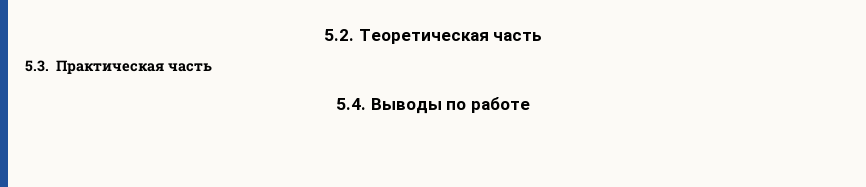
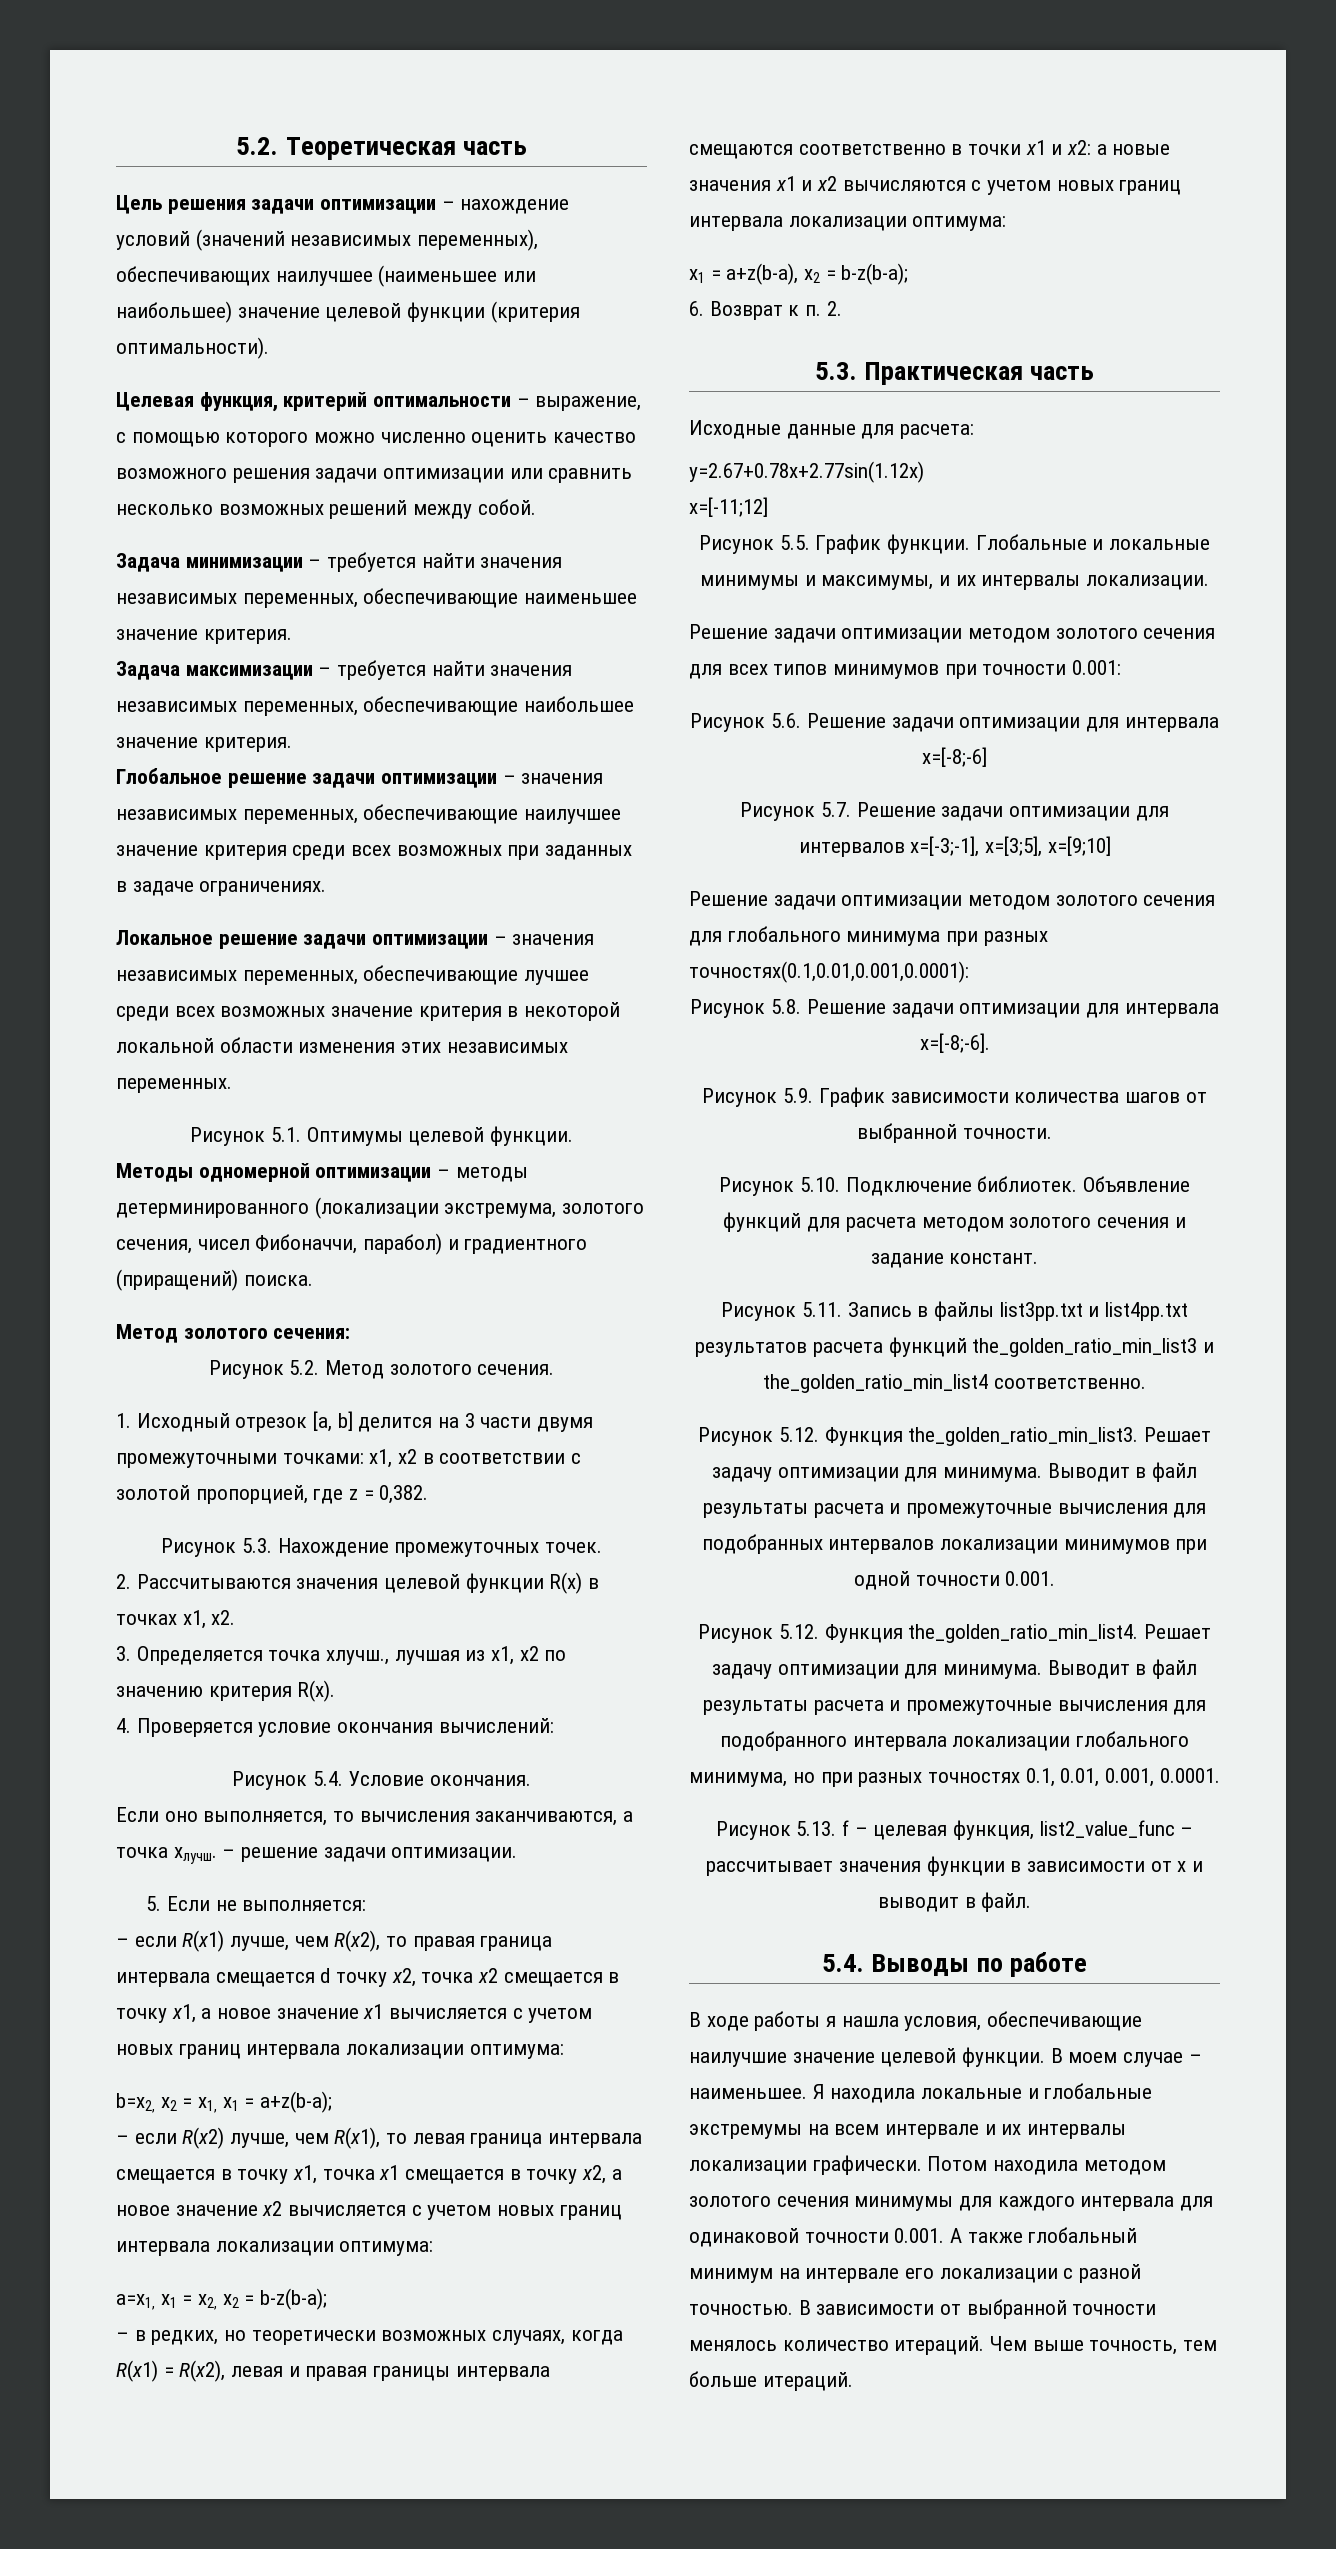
+ Цель решения задачи оптимизации – нахождение условий (значений независимых переменных), обеспечивающих наилучшее (наименьшее или наибольшее) значение целевой функции (критерия оптимальности).
+ Целевая функция, критерий оптимальности – выражение, с помощью которого можно численно оценить качество возможного решения задачи оптимизации или сравнить несколько возможных решений между собой.
+ Задача минимизации – требуется найти значения независимых переменных, обеспечивающие наименьшее значение критерия.
+ Задача максимизации – требуется найти значения независимых переменных, обеспечивающие наибольшее значение критерия.
+ Глобальное решение задачи оптимизации – значения независимых переменных, обеспечивающие наилучшее значение критерия среди всех возможных при заданных в задаче ограничениях.
+ Локальное решение задачи оптимизации – значения независимых переменных, обеспечивающие лучшее среди всех возможных значение критерия в некоторой локальной области изменения этих независимых переменных.
+ Рисунок 5.1. Оптимумы целевой функции.
+ Методы одномерной оптимизации – методы детерминированного (локализации экстремума, золотого сечения, чисел Фибоначчи, парабол) и градиентного (приращений) поиска.
+ Метод золотого сечения:
+ Рисунок 5.2. Метод золотого сечения.
+ 1. Исходный отрезок [a, b] делится на 3 части двумя промежуточными точками: x1, x2 в соответствии с золотой пропорцией, где z = 0,382.
+ Рисунок 5.3. Нахождение промежуточных точек.
+ 2. Рассчитываются значения целевой функции R(x) в точках x1, x2.
+ 3. Определяется точка xлучш., лучшая из x1, x2 по значению критерия R(x).
+ 4. Проверяется условие окончания вычислений:
+ Рисунок 5.4. Условие окончания.
+ Если оно выполняется, то вычисления заканчиваются, а точка xлучш. – решение задачи оптимизации.
+ 5. Если не выполняется:
+ – если R(x1) лучше, чем R(x2), то правая граница интервала смещается d точку x2, точка x2 смещается в точку x1, а новое значение x1 вычисляется с учетом новых границ интервала локализации оптимума:
+ b=x2, x2 = x1, x1 = a+z(b-a);
+ – если R(x2) лучше, чем R(x1), то левая граница интервала смещается в точку x1, точка x1 смещается в точку x2, а новое значение x2 вычисляется с учетом новых границ интервала локализации оптимума:
+ a=x1, x1 = x2, x2 = b-z(b-a);
+ – в редких, но теоретически возможных случаях, когда R(x1) = R(x2), левая и правая границы интервала смещаются соответственно в точки x1 и x2: а новые значения x1 и x2 вычисляются с учетом новых границ интервала локализации оптимума:
+ x1 = a+z(b-a), x2 = b-z(b-a);
+ 6. Возврат к п. 2.
  5.3. Практическая часть
+ Исходные данные для расчета:
+ y=2.67+0.78x+2.77sin(1.12x)
+ x=[-11;12]
+ Рисунок 5.5. График функции. Глобальные и локальные минимумы и максимумы, и их интервалы локализации.
+ Решение задачи оптимизации методом золотого сечения для всех типов минимумов при точности 0.001:
+ Рисунок 5.6. Решение задачи оптимизации для интервала х=[-8;-6]
+ Рисунок 5.7. Решение задачи оптимизации для интервалов х=[-3;-1], х=[3;5], х=[9;10]
+ Решение задачи оптимизации методом золотого сечения для глобального минимума при разных точностях(0.1,0.01,0.001,0.0001):
+ Pисунок 5.8. Решение задачи оптимизации для интервала х=[-8;-6].
+ Рисунок 5.9. График зависимости количества шагов от выбранной точности.
+ Рисунок 5.10. Подключение библиотек. Объявление функций для расчета методом золотого сечения и задание констант.
+ Рисунок 5.11. Запись в файлы list3pp.txt и list4pp.txt результатов расчета функций the_golden_ratio_min_list3 и the_golden_ratio_min_list4 соответственно.
+ Рисунок 5.12. Функция the_golden_ratio_min_list3. Решает задачу оптимизации для минимума. Выводит в файл результаты расчета и промежуточные вычисления для подобранных интервалов локализации минимумов при одной точности 0.001.
+ Рисунок 5.12. Функция the_golden_ratio_min_list4. Решает задачу оптимизации для минимума. Выводит в файл результаты расчета и промежуточные вычисления для подобранного интервала локализации глобального минимума, но при разных точностях 0.1, 0.01, 0.001, 0.0001.
+ Рисунок 5.13. f – целевая функция, list2_value_func – рассчитывает значения функции в зависимости от x и выводит в файл.
  5.4. Выводы по работе
+ В ходе работы я нашла условия, обеспечивающие наилучшие значение целевой функции. В моем случае – наименьшее. Я находила локальные и глобальные экстремумы на всем интервале и их интервалы локализации графически. Потом находила методом золотого сечения минимумы для каждого интервала для одинаковой точности 0.001. А также глобальный минимум на интервале его локализации с разной точностью. В зависимости от выбранной точности менялось количество итераций. Чем выше точность, тем больше итераций.

